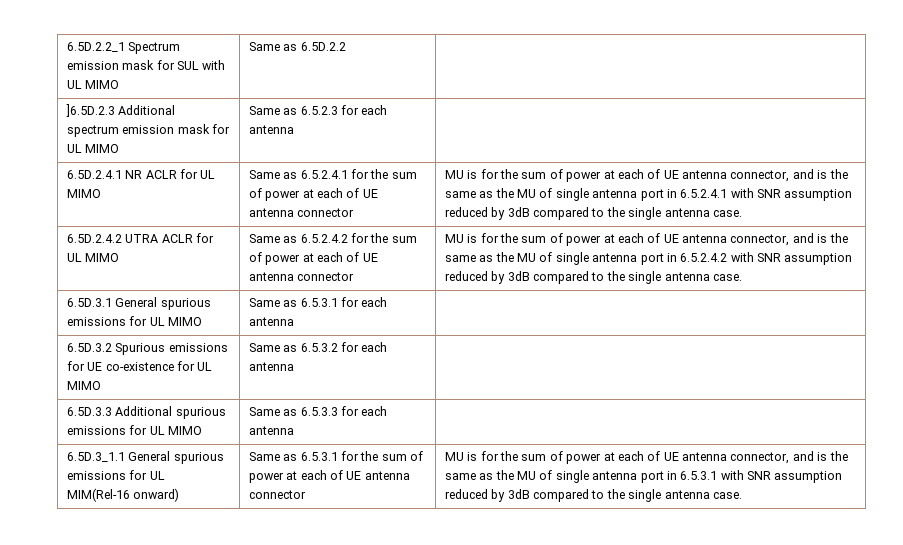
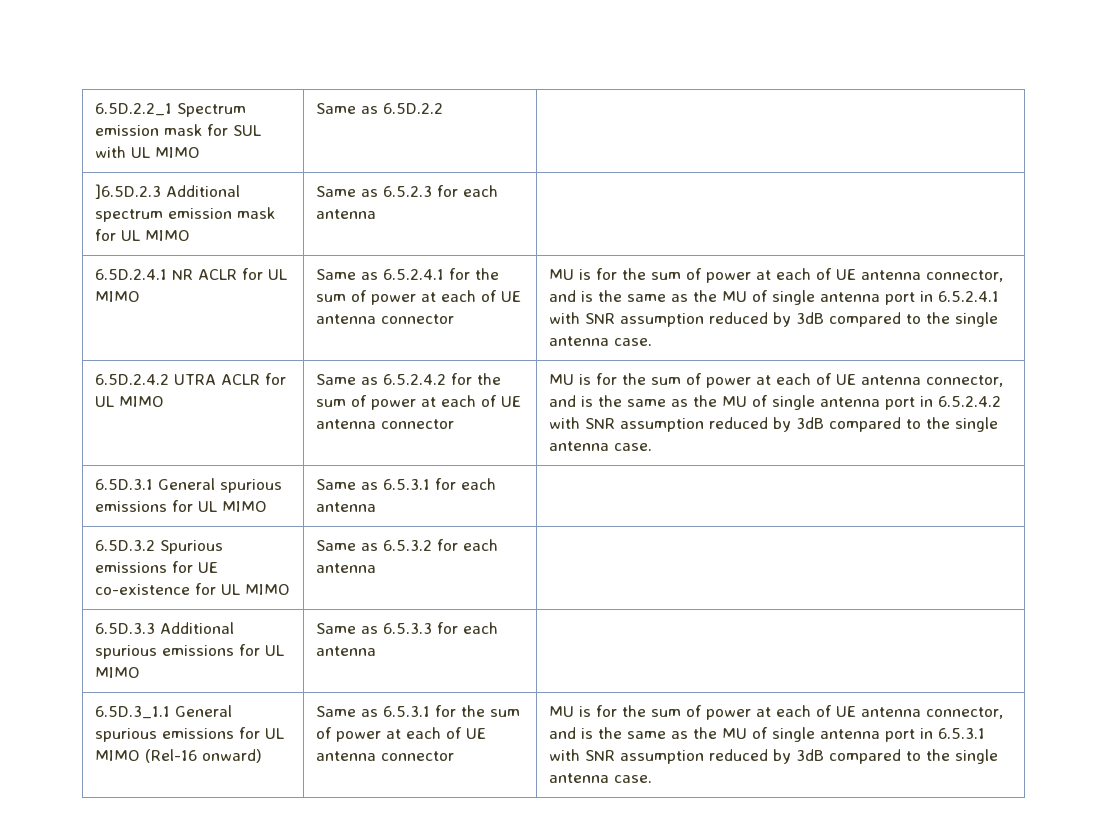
- 6.5D.3_1.1 General spurious emissions for UL MIM(Rel-16 onward)
+ 6.5D.3_1.1 General spurious emissions for UL MIMO (Rel-16 onward)

